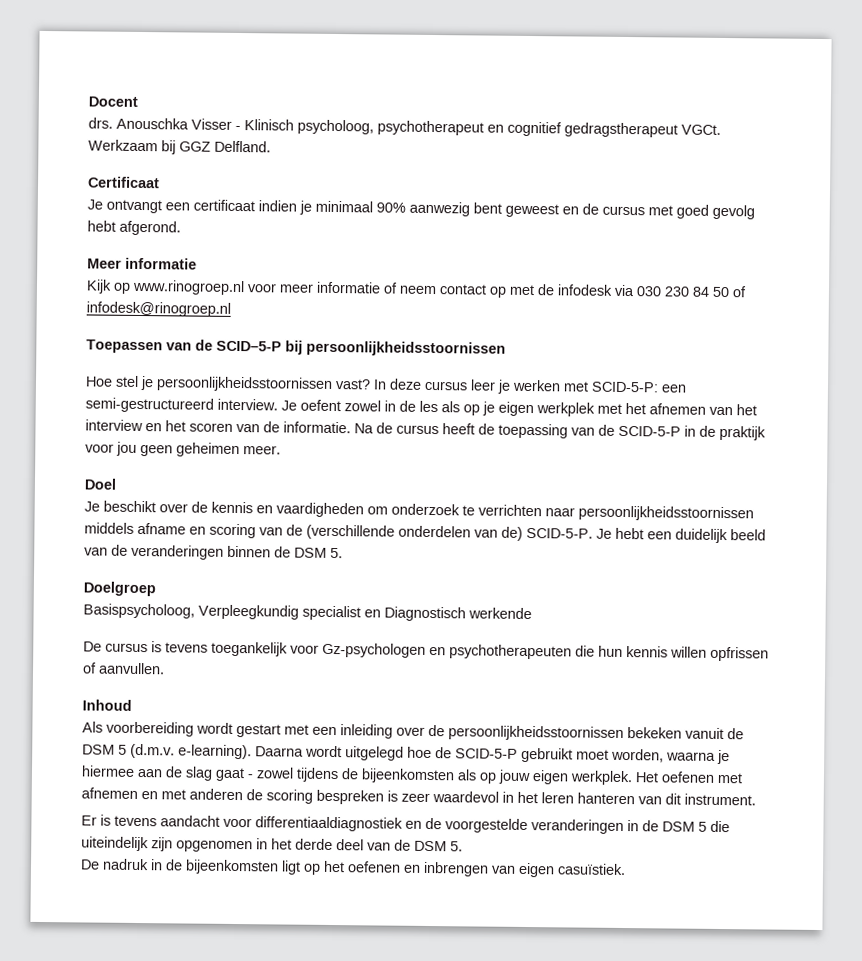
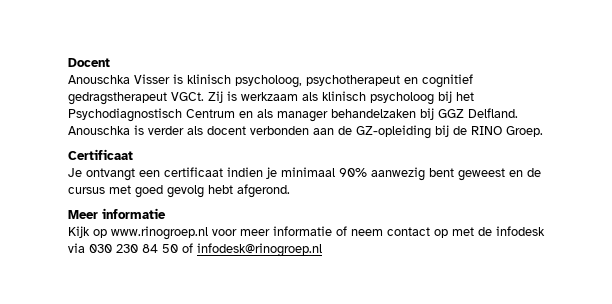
- drs. Anouschka Visser - Klinisch psycholoog, psychotherapeut en cognitief gedragstherapeut VGCt.
+ Anouschka Visser is klinisch psycholoog, psychotherapeut en cognitief gedragstherapeut VGCt.
- Werkzaam bij GGZ Delfland.
+ Zij is werkzaam als klinisch psycholoog bij het Psychodiagnostisch Centrum en als manager behandelzaken bij GGZ Delfland. Anouschka is verder als docent verbonden aan de GZ-opleiding bij de RINO Groep.
- Toepassen van de SCID–5-P bij persoonlijkheidsstoornissen
- Hoe stel je persoonlijkheidsstoornissen vast? In deze cursus leer je werken met SCID-5-P: een semi-gestructureerd interview. Je oefent zowel in de les als op je eigen werkplek met het afnemen van het interview en het scoren van de informatie. Na de cursus heeft de toepassing van de SCID-5-P in de praktijk voor jou geen geheimen meer.
- Doel
- Je beschikt over de kennis en vaardigheden om onderzoek te verrichten naar persoonlijkheidsstoornissen middels afname en scoring van de (verschillende onderdelen van de) SCID-5-P. Je hebt een duidelijk beeld van de veranderingen binnen de DSM 5.
- Doelgroep
- Basispsycholoog, Verpleegkundig specialist en Diagnostisch werkende
- De cursus is tevens toegankelijk voor Gz-psychologen en psychotherapeuten die hun kennis willen opfrissen of aanvullen.
- Inhoud
- Als voorbereiding wordt gestart met een inleiding over de persoonlijkheidsstoornissen bekeken vanuit de DSM 5 (d.m.v. e-learning). Daarna wordt uitgelegd hoe de SCID-5-P gebruikt moet worden, waarna je hiermee aan de slag gaat - zowel tijdens de bijeenkomsten als op jouw eigen werkplek. Het oefenen met afnemen en met anderen de scoring bespreken is zeer waardevol in het leren hanteren van dit instrument.
- Er is tevens aandacht voor differentiaaldiagnostiek en de voorgestelde veranderingen in de DSM 5 die uiteindelijk zijn opgenomen in het derde deel van de DSM 5.
- De nadruk in de bijeenkomsten ligt op het oefenen en inbrengen van eigen casuïstiek.

